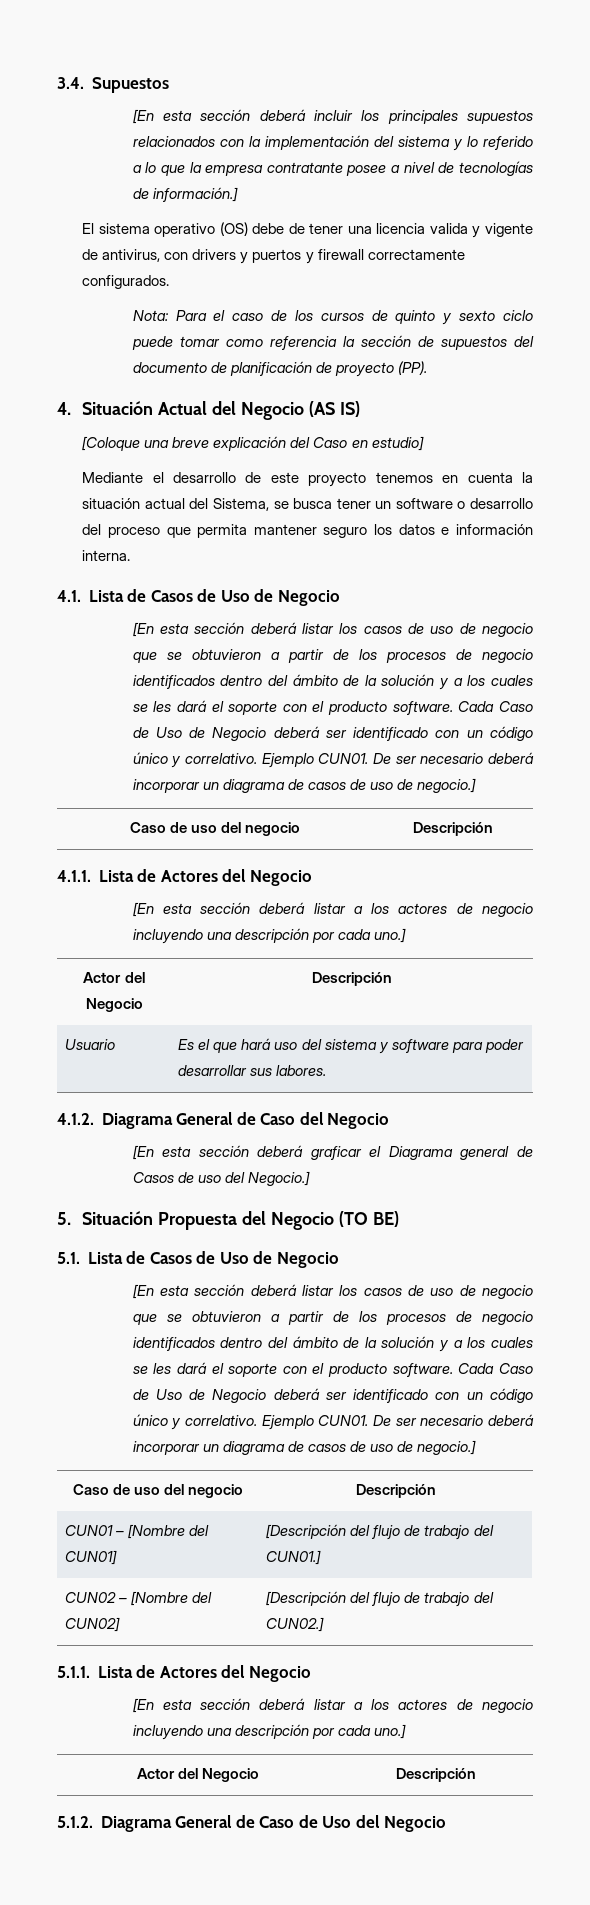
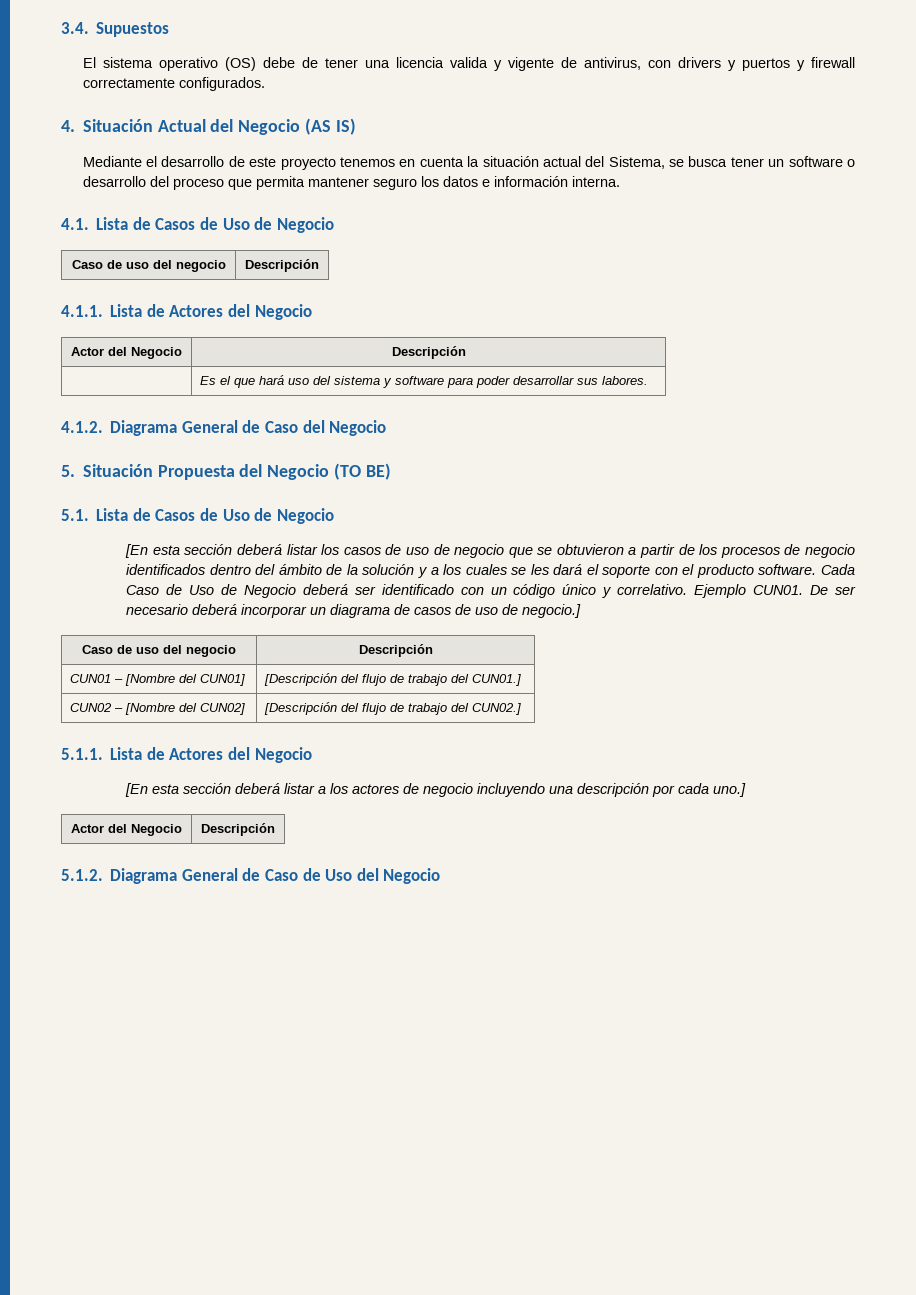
- [En esta sección deberá incluir los principales supuestos relacionados con la implementación del sistema y lo referido a lo que la empresa contratante posee a nivel de tecnologías de información.]
- Nota: Para el caso de los cursos de quinto y sexto ciclo puede tomar como referencia la sección de supuestos del documento de planificación de proyecto (PP).
- [Coloque una breve explicación del Caso en estudio]
  4.1. Lista de Casos de Uso de Negocio
- [En esta sección deberá listar los casos de uso de negocio que se obtuvieron a partir de los procesos de negocio identificados dentro del ámbito de la solución y a los cuales se les dará el soporte con el producto software. Cada Caso de Uso de Negocio deberá ser identificado con un código único y correlativo. Ejemplo CUN01. De ser necesario deberá incorporar un diagrama de casos de uso de negocio.]
  4.1.1. Lista de Actores del Negocio
- [En esta sección deberá listar a los actores de negocio incluyendo una descripción por cada uno.]
  Actor del Negocio | Descripción
- Usuario | Es el que hará uso del sistema y software para poder desarrollar sus labores.
+ | Es el que hará uso del sistema y software para poder desarrollar sus labores.
- [En esta sección deberá graficar el Diagrama general de Casos de uso del Negocio.]

